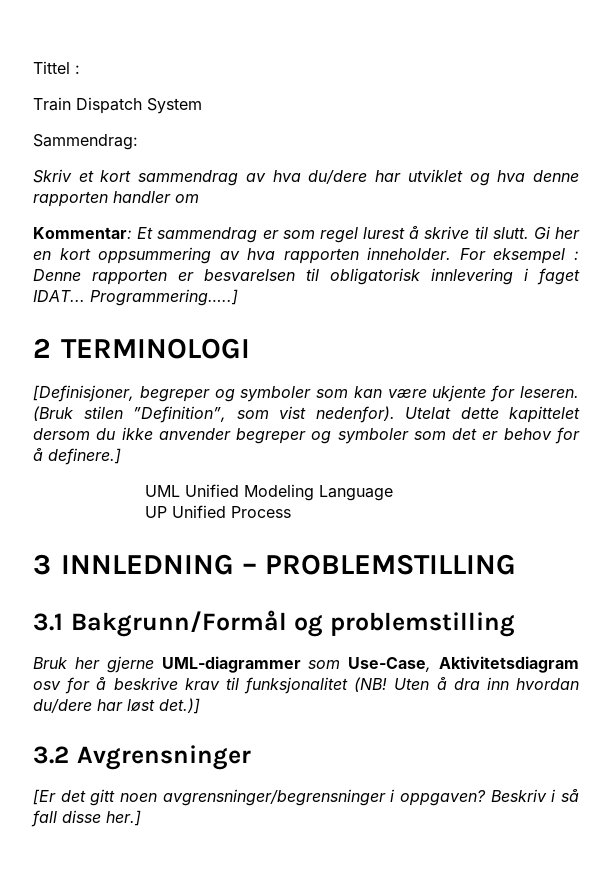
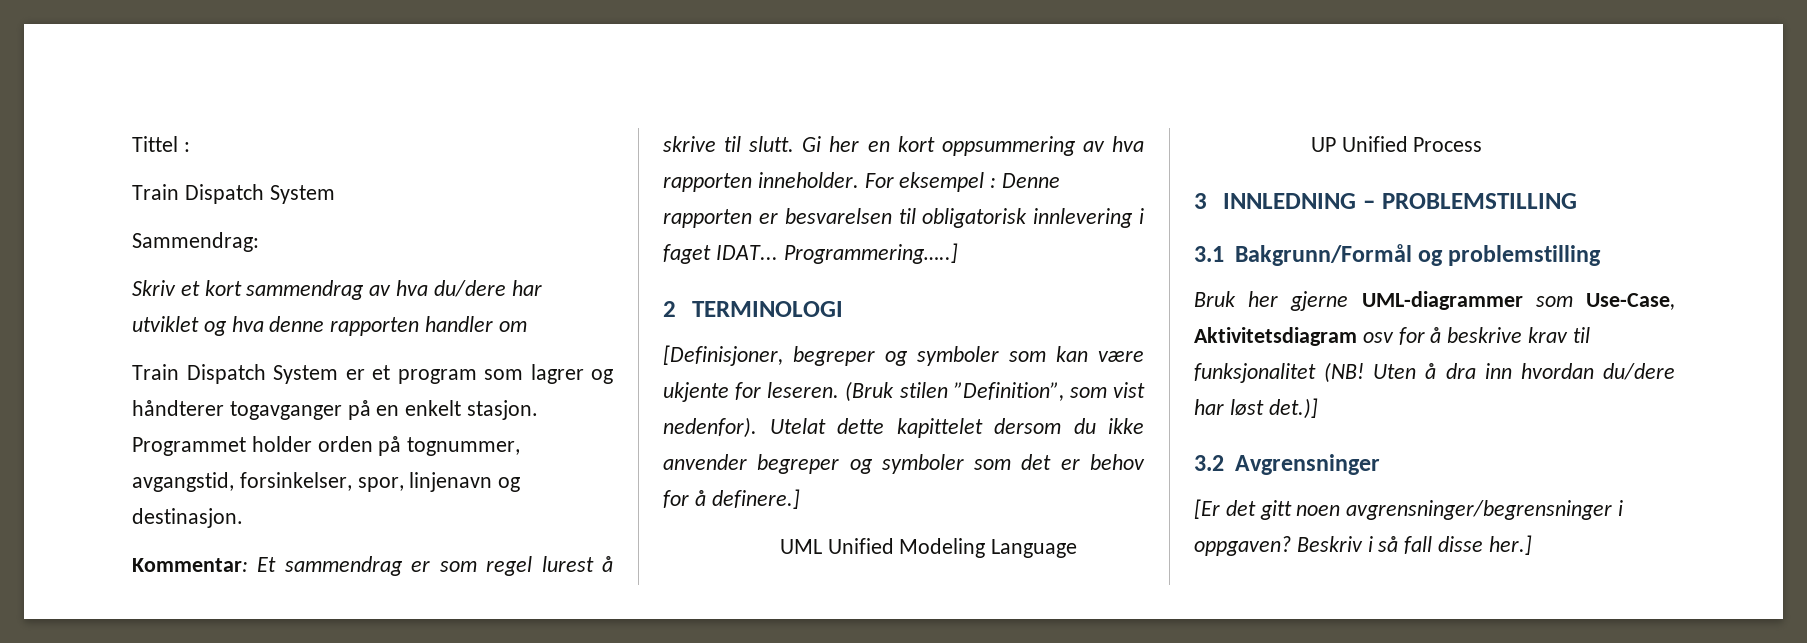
+ Train Dispatch System er et program som lagrer og håndterer togavganger på en enkelt stasjon. Programmet holder orden på tognummer, avgangstid, forsinkelser, spor, linjenavn og destinasjon.

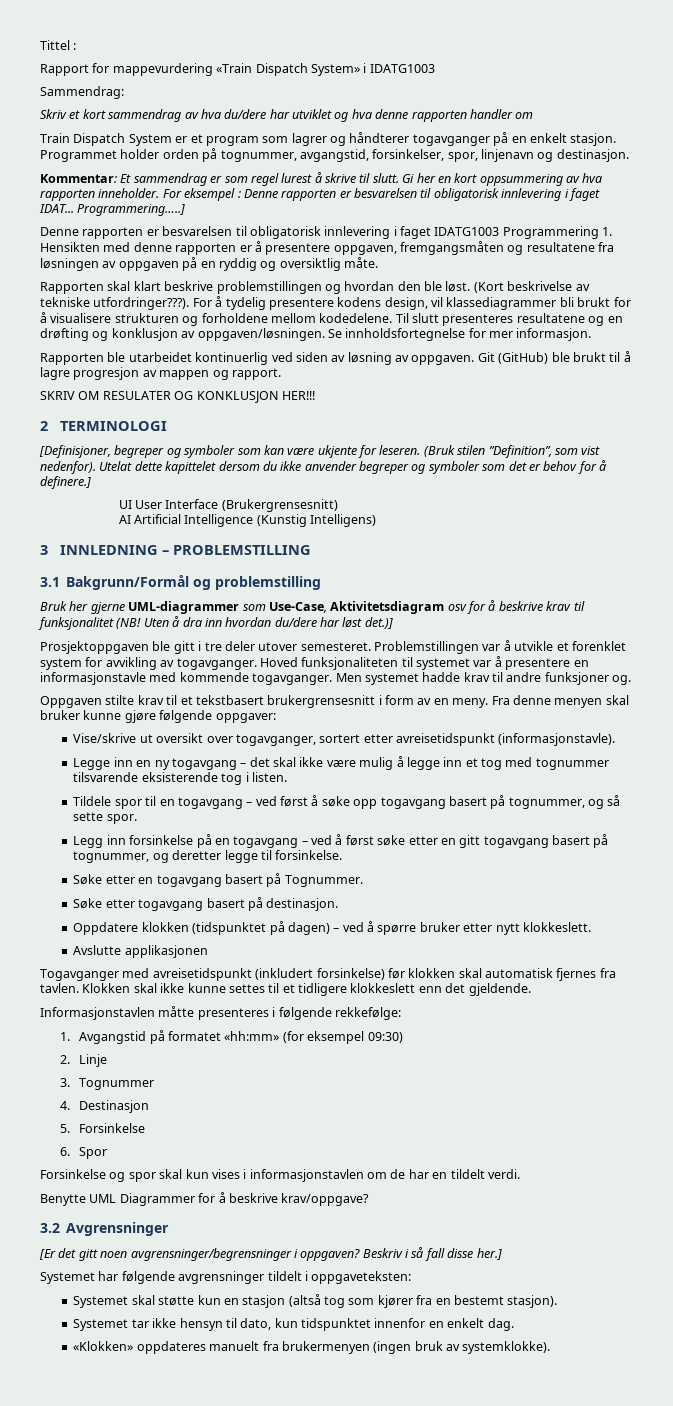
  Tittel :
- Train Dispatch System
+ Rapport for mappevurdering «Train Dispatch System» i IDATG1003
+ Denne rapporten er besvarelsen til obligatorisk innlevering i faget IDATG1003 Programmering 1. Hensikten med denne rapporten er å presentere oppgaven, fremgangsmåten og resultatene fra løsningen av oppgaven på en ryddig og oversiktlig måte.
+ Rapporten skal klart beskrive problemstillingen og hvordan den ble løst. (Kort beskrivelse av tekniske utfordringer???). For å tydelig presentere kodens design, vil klassediagrammer bli brukt for å visualisere strukturen og forholdene mellom kodedelene. Til slutt presenteres resultatene og en drøfting og konklusjon av oppgaven/løsningen. Se innholdsfortegnelse for mer informasjon.
+ Rapporten ble utarbeidet kontinuerlig ved siden av løsning av oppgaven. Git (GitHub) ble brukt til å lagre progresjon av mappen og rapport.
+ SKRIV OM RESULATER OG KONKLUSJON HER!!!
- UML Unified Modeling Language
- UP Unified Process
+ UI User Interface (Brukergrensesnitt)
+ AI Artificial Intelligence (Kunstig Intelligens)
+ Prosjektoppgaven ble gitt i tre deler utover semesteret. Problemstillingen var å utvikle et forenklet system for avvikling av togavganger. Hoved funksjonaliteten til systemet var å presentere en informasjonstavle med kommende togavganger. Men systemet hadde krav til andre funksjoner og.
+ Oppgaven stilte krav til et tekstbasert brukergrensesnitt i form av en meny. Fra denne menyen skal bruker kunne gjøre følgende oppgaver:
+ Vise/skrive ut oversikt over togavganger, sortert etter avreisetidspunkt (informasjonstavle).
+ Legge inn en ny togavgang – det skal ikke være mulig å legge inn et tog med tognummer tilsvarende eksisterende tog i listen.
+ Tildele spor til en togavgang – ved først å søke opp togavgang basert på tognummer, og så sette spor.
+ Legg inn forsinkelse på en togavgang – ved å først søke etter en gitt togavgang basert på tognummer, og deretter legge til forsinkelse.
+ Søke etter en togavgang basert på Tognummer.
+ Søke etter togavgang basert på destinasjon.
+ Oppdatere klokken (tidspunktet på dagen) – ved å spørre bruker etter nytt klokkeslett.
+ Avslutte applikasjonen
+ Togavganger med avreisetidspunkt (inkludert forsinkelse) før klokken skal automatisk fjernes fra tavlen. Klokken skal ikke kunne settes til et tidligere klokkeslett enn det gjeldende.
+ Informasjonstavlen måtte presenteres i følgende rekkefølge:
+ 1. Avgangstid på formatet «hh:mm» (for eksempel 09:30)
+ 2. Linje
+ 3. Tognummer
+ 4. Destinasjon
+ 5. Forsinkelse
+ 6. Spor
+ Forsinkelse og spor skal kun vises i informasjonstavlen om de har en tildelt verdi.
+ Benytte UML Diagrammer for å beskrive krav/oppgave?
+ Systemet har følgende avgrensninger tildelt i oppgaveteksten:
+ Systemet skal støtte kun en stasjon (altså tog som kjører fra en bestemt stasjon).
+ Systemet tar ikke hensyn til dato, kun tidspunktet innenfor en enkelt dag.
+ «Klokken» oppdateres manuelt fra brukermenyen (ingen bruk av systemklokke).

